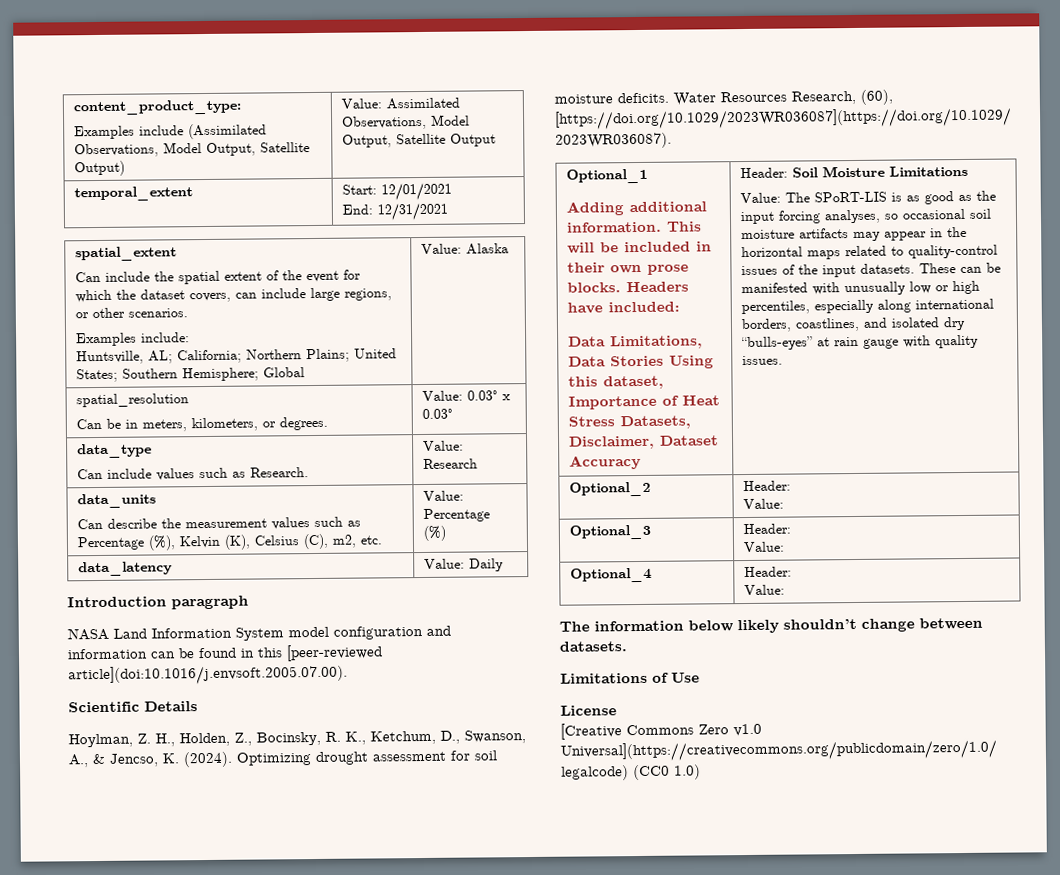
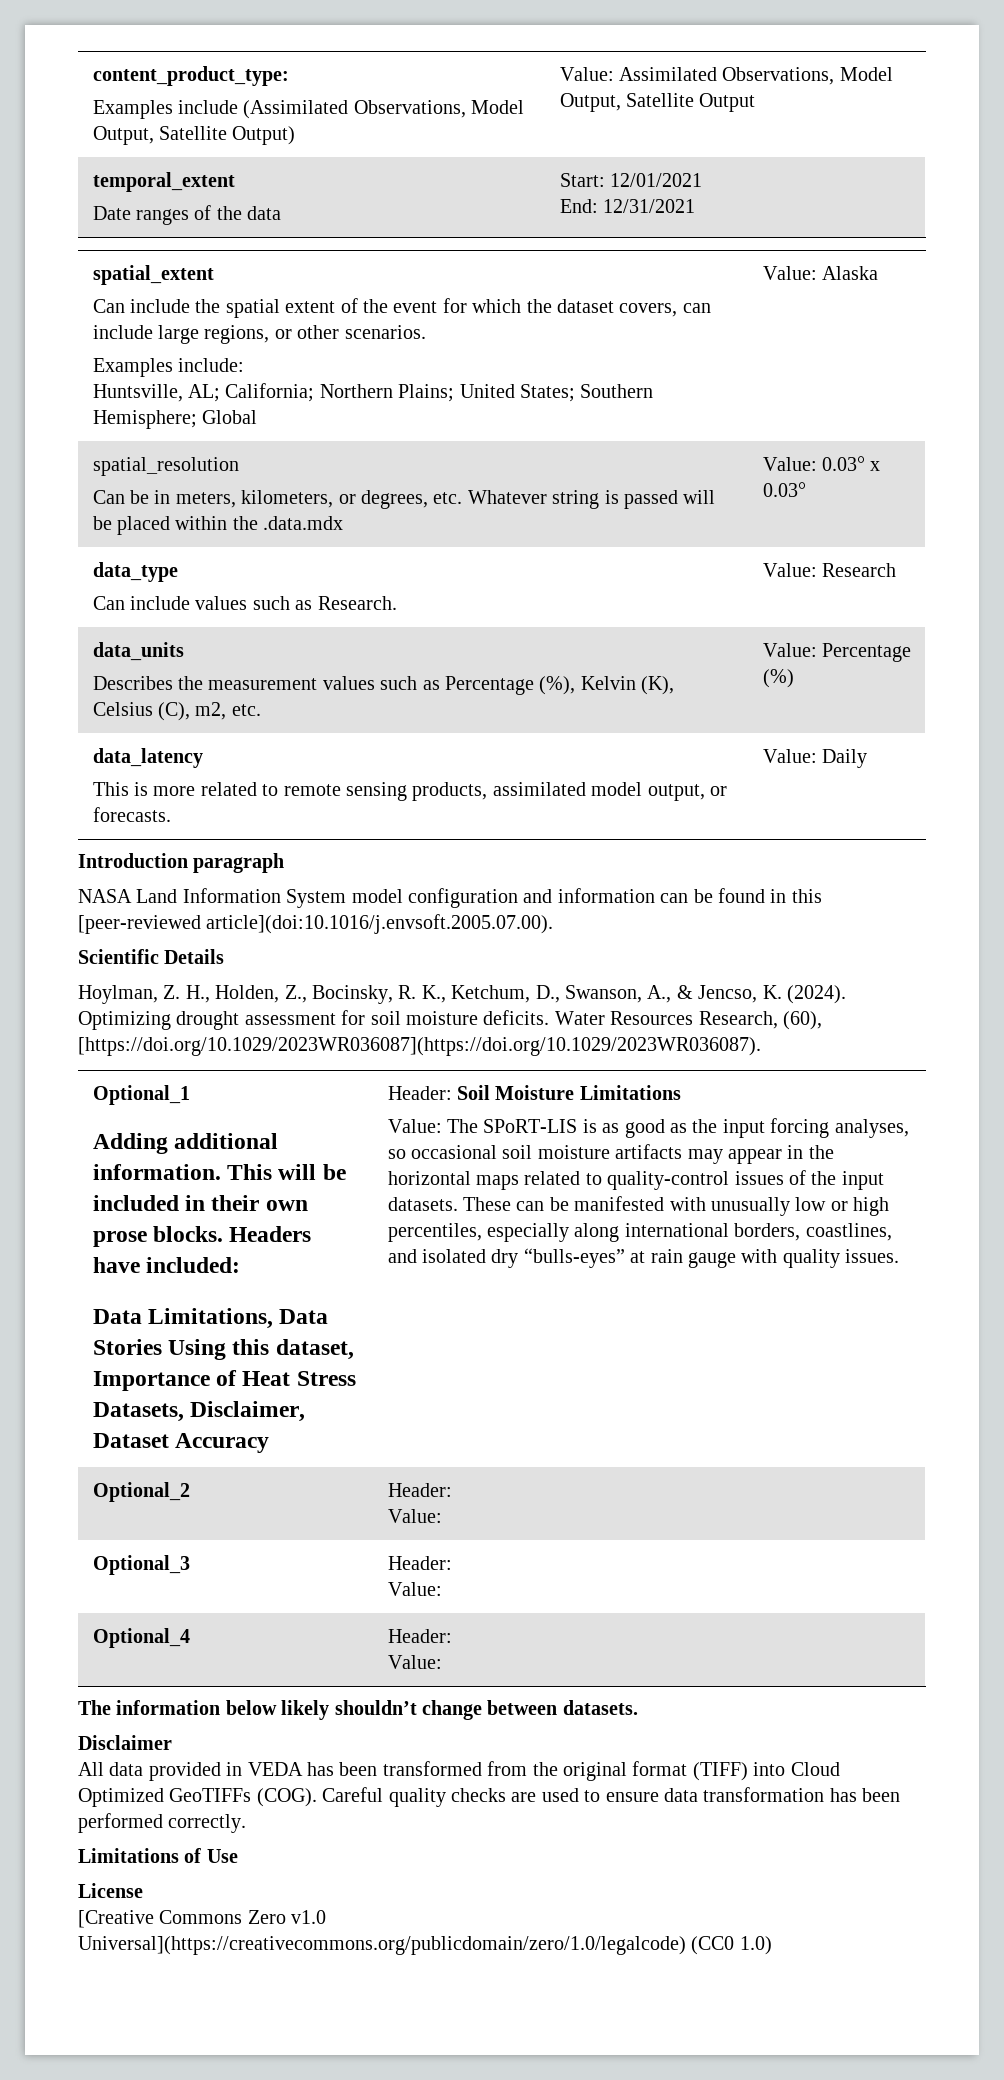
- temporal_extent | Start: 12/01/2021
+ temporal_extent
+ Date ranges of the data | Start: 12/01/2021
  spatial_resolution
- Can be in meters, kilometers, or degrees. | Value: 0.03° x 0.03°
+ Can be in meters, kilometers, or degrees, etc. Whatever string is passed will be placed within the .data.mdx | Value: 0.03° x 0.03°
  data_units
- Can describe the measurement values such as Percentage (%), Kelvin (K), Celsius (C), m2, etc. | Value: Percentage (%)
+ Describes the measurement values such as Percentage (%), Kelvin (K), Celsius (C), m2, etc. | Value: Percentage (%)
- data_latency | Value: Daily
+ data_latency
+ This is more related to remote sensing products, assimilated model output, or forecasts. | Value: Daily
+ Disclaimer
+ All data provided in VEDA has been transformed from the original format (TIFF) into Cloud Optimized GeoTIFFs (COG). Careful quality checks are used to ensure data transformation has been performed correctly.

